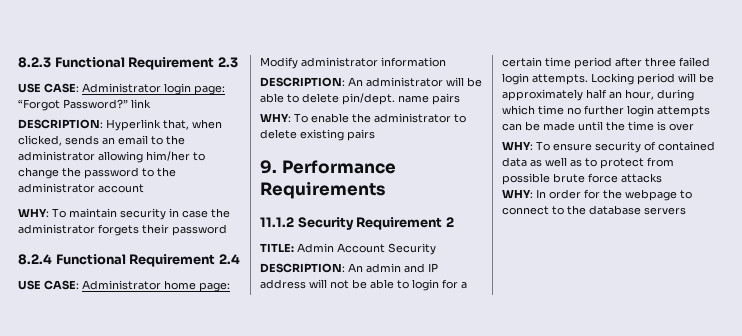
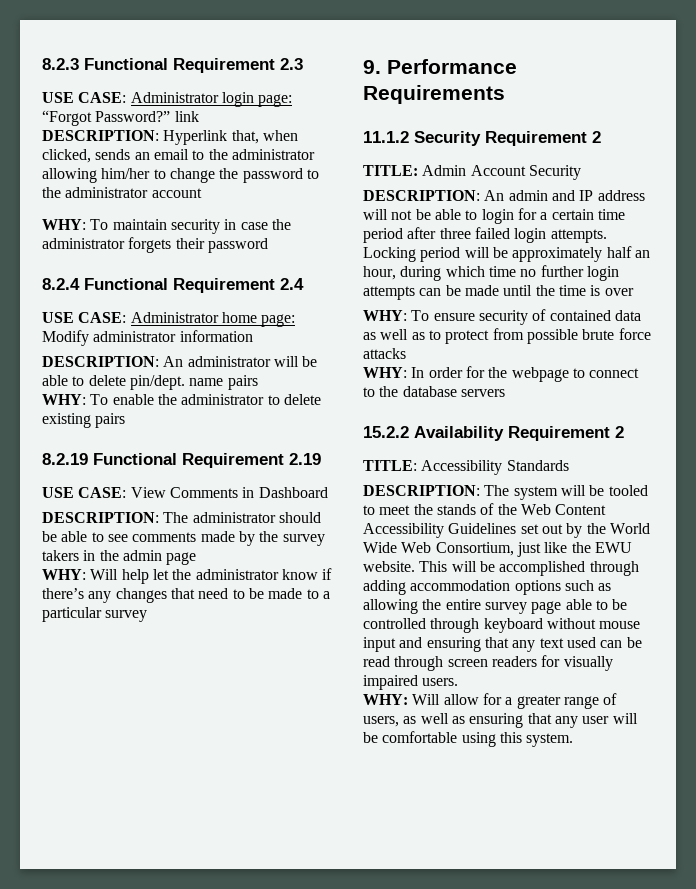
+ 8.2.19 Functional Requirement 2.19
+ USE CASE: View Comments in Dashboard
+ DESCRIPTION: The administrator should be able to see comments made by the survey takers in the admin page
+ WHY: Will help let the administrator know if there’s any changes that need to be made to a particular survey
+ 15.2.2 Availability Requirement 2
+ TITLE: Accessibility Standards
+ DESCRIPTION: The system will be tooled to meet the stands of the Web Content Accessibility Guidelines set out by the World Wide Web Consortium, just like the EWU website. This will be accomplished through adding accommodation options such as allowing the entire survey page able to be controlled through keyboard without mouse input and ensuring that any text used can be read through screen readers for visually impaired users.
+ WHY: Will allow for a greater range of users, as well as ensuring that any user will be comfortable using this system.

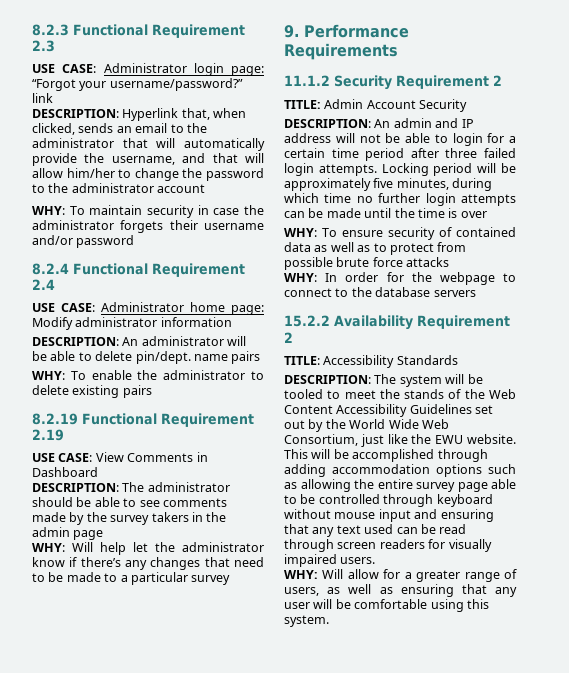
- USE CASE: Administrator login page: “Forgot Password?” link
+ USE CASE: Administrator login page: “Forgot your username/password?” link
- DESCRIPTION: Hyperlink that, when clicked, sends an email to the administrator allowing him/her to change the password to the administrator account
+ DESCRIPTION: Hyperlink that, when clicked, sends an email to the administrator that will automatically provide the username, and that will allow him/her to change the password to the administrator account
- WHY: To maintain security in case the administrator forgets their password
+ WHY: To maintain security in case the administrator forgets their username and/or password
- Locking period will be approximately half an hour, during which time no further login attempts can be made until the time is over
+ Locking period will be approximately five minutes, during which time no further login attempts can be made until the time is over

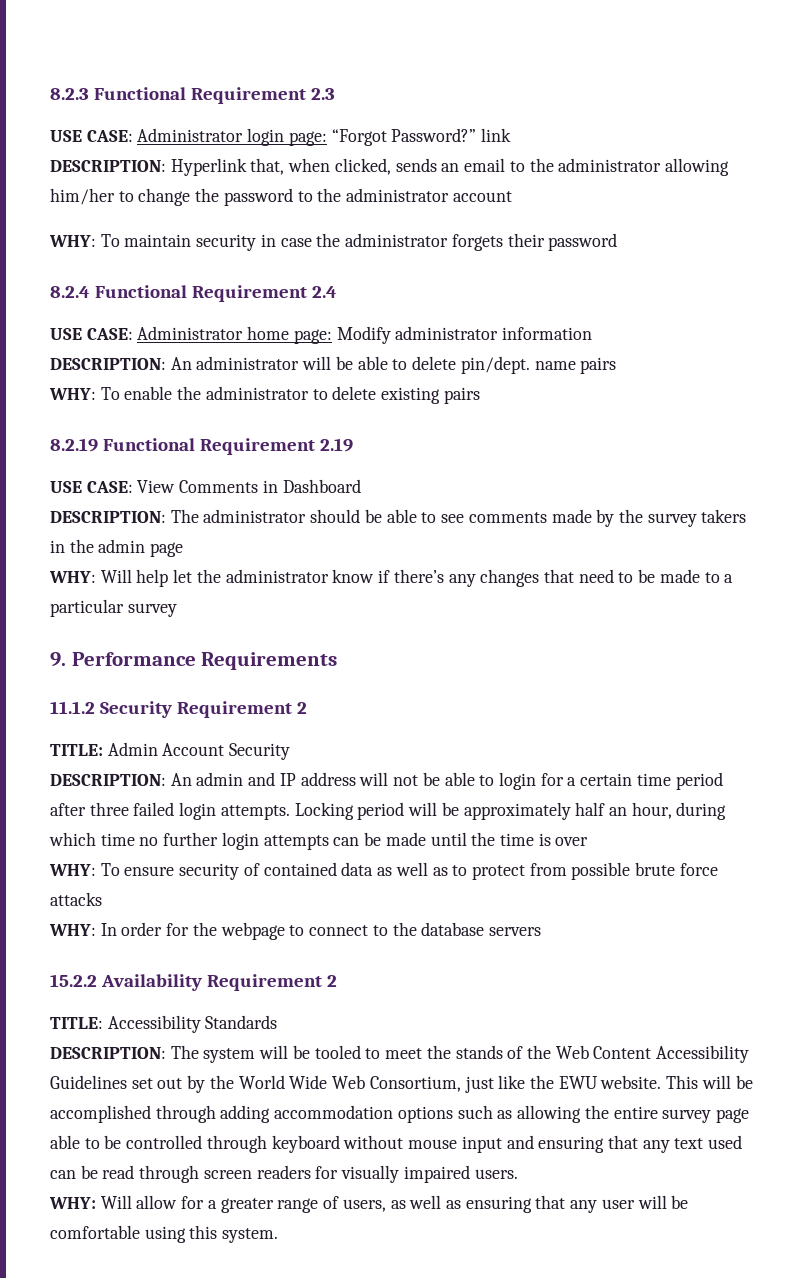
- USE CASE: Administrator login page: “Forgot your username/password?” link
+ USE CASE: Administrator login page: “Forgot Password?” link
- DESCRIPTION: Hyperlink that, when clicked, sends an email to the administrator that will automatically provide the username, and that will allow him/her to change the password to the administrator account
+ DESCRIPTION: Hyperlink that, when clicked, sends an email to the administrator allowing him/her to change the password to the administrator account
- WHY: To maintain security in case the administrator forgets their username and/or password
+ WHY: To maintain security in case the administrator forgets their password
- Locking period will be approximately five minutes, during which time no further login attempts can be made until the time is over
+ Locking period will be approximately half an hour, during which time no further login attempts can be made until the time is over

